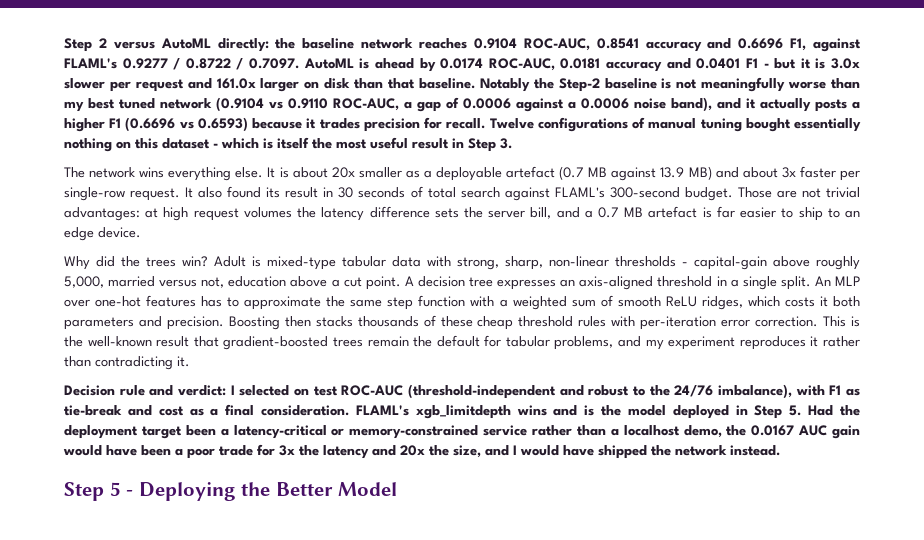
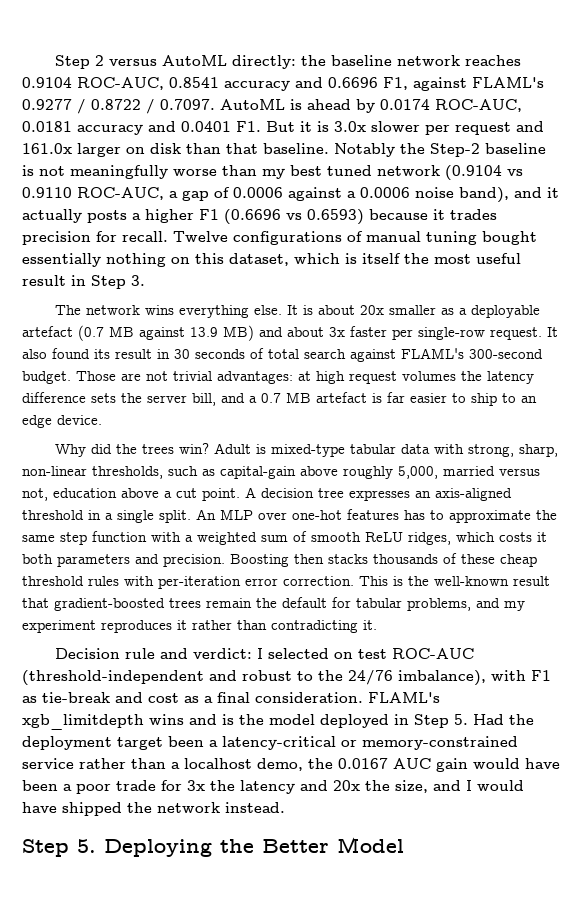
- Step 2 versus AutoML directly: the baseline network reaches 0.9104 ROC-AUC, 0.8541 accuracy and 0.6696 F1, against FLAML's 0.9277 / 0.8722 / 0.7097. AutoML is ahead by 0.0174 ROC-AUC, 0.0181 accuracy and 0.0401 F1 - but it is 3.0x slower per request and 161.0x larger on disk than that baseline.
+ Step 2 versus AutoML directly: the baseline network reaches 0.9104 ROC-AUC, 0.8541 accuracy and 0.6696 F1, against FLAML's 0.9277 / 0.8722 / 0.7097. AutoML is ahead by 0.0174 ROC-AUC, 0.0181 accuracy and 0.0401 F1. But it is 3.0x slower per request and 161.0x larger on disk than that baseline.
- Twelve configurations of manual tuning bought essentially nothing on this dataset - which is itself the most useful result in Step 3.
+ Twelve configurations of manual tuning bought essentially nothing on this dataset, which is itself the most useful result in Step 3.
- Adult is mixed-type tabular data with strong, sharp, non-linear thresholds - capital-gain above roughly 5,000, married versus not, education above a cut point.
+ Adult is mixed-type tabular data with strong, sharp, non-linear thresholds, such as capital-gain above roughly 5,000, married versus not, education above a cut point.
- Step 5 - Deploying the Better Model
+ Step 5. Deploying the Better Model

